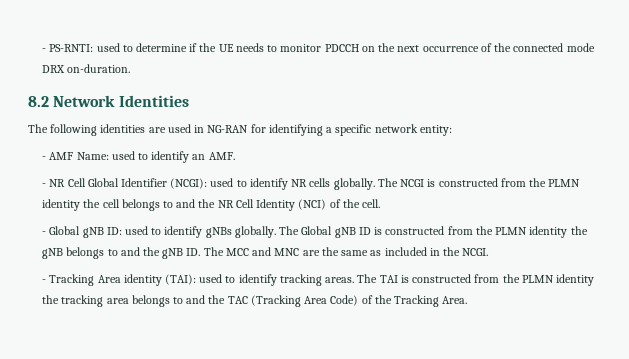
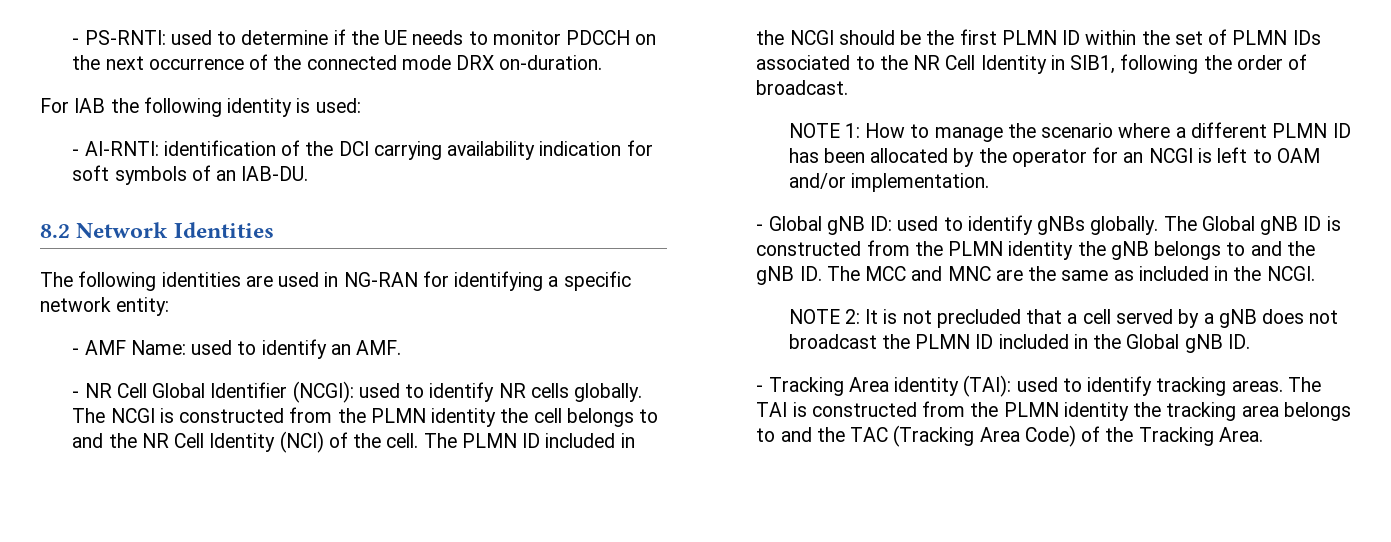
+ For IAB the following identity is used:
+ - AI-RNTI: identification of the DCI carrying availability indication for soft symbols of an IAB-DU.
+ The PLMN ID included in the NCGI should be the first PLMN ID within the set of PLMN IDs associated to the NR Cell Identity in SIB1, following the order of broadcast.
+ NOTE 1: How to manage the scenario where a different PLMN ID has been allocated by the operator for an NCGI is left to OAM and/or implementation.
+ NOTE 2: It is not precluded that a cell served by a gNB does not broadcast the PLMN ID included in the Global gNB ID.

